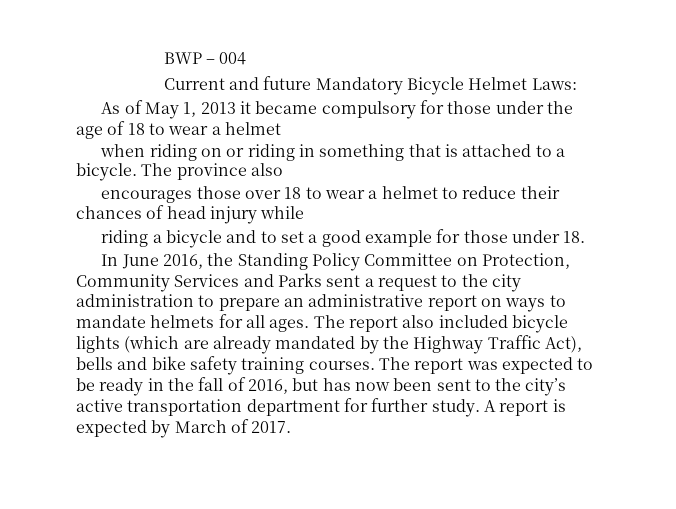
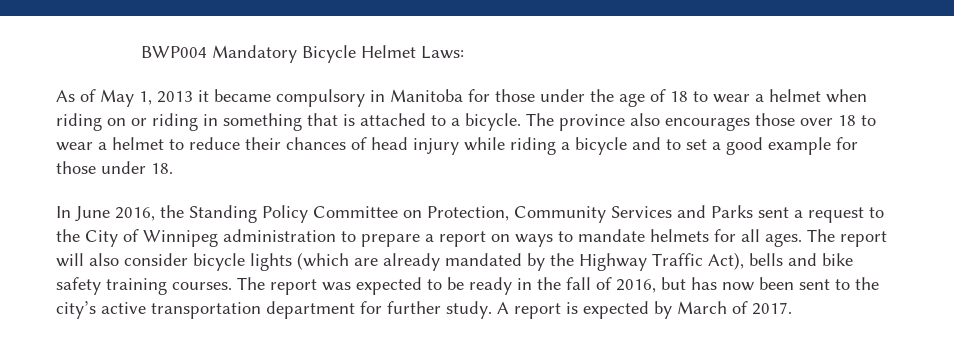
- BWP – 004
- Current and future Mandatory Bicycle Helmet Laws:
+ BWP004 Mandatory Bicycle Helmet Laws:
- As of May 1, 2013 it became compulsory for those under the age of 18 to wear a helmet
- when riding on or riding in something that is attached to a bicycle.
+ As of May 1, 2013 it became compulsory in Manitoba for those under the age of 18 to wear a helmet when riding on or riding in something that is attached to a bicycle.
- The province also
- encourages those over 18 to wear a helmet to reduce their chances of head injury while
- riding a bicycle and to set a good example for those under 18.
+ The province also encourages those over 18 to wear a helmet to reduce their chances of head injury while riding a bicycle and to set a good example for those under 18.
- In June 2016, the Standing Policy Committee on Protection, Community Services and Parks sent a request to the city administration to prepare an administrative report on ways to mandate helmets for all ages.
+ In June 2016, the Standing Policy Committee on Protection, Community Services and Parks sent a request to the City of Winnipeg administration to prepare a report on ways to mandate helmets for all ages.
- The report also included bicycle lights (which are already mandated by the Highway Traffic Act), bells and bike safety training courses.
+ The report will also consider bicycle lights (which are already mandated by the Highway Traffic Act), bells and bike safety training courses.

